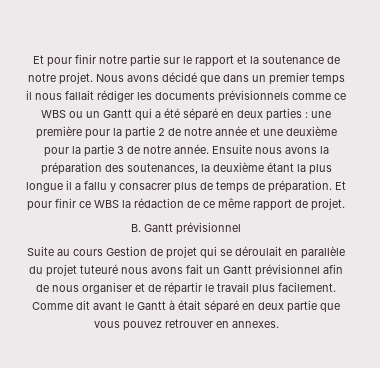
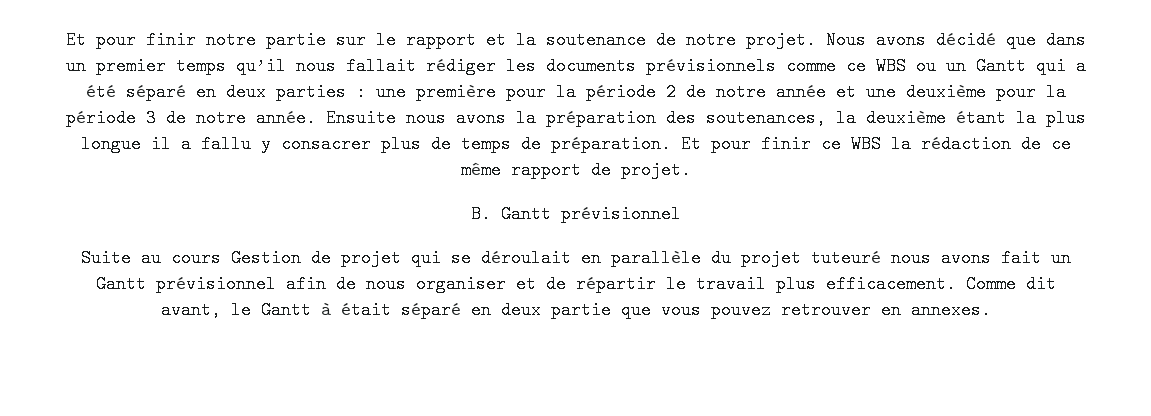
- Nous avons décidé que dans un premier temps il nous fallait rédiger les documents prévisionnels comme ce WBS ou un Gantt qui a été séparé en deux parties : une première pour la partie 2 de notre année et une deuxième pour la partie 3 de notre année.
+ Nous avons décidé que dans un premier temps qu’il nous fallait rédiger les documents prévisionnels comme ce WBS ou un Gantt qui a été séparé en deux parties : une première pour la période 2 de notre année et une deuxième pour la période 3 de notre année.
- Suite au cours Gestion de projet qui se déroulait en parallèle du projet tuteuré nous avons fait un Gantt prévisionnel afin de nous organiser et de répartir le travail plus facilement.
+ Suite au cours Gestion de projet qui se déroulait en parallèle du projet tuteuré nous avons fait un Gantt prévisionnel afin de nous organiser et de répartir le travail plus efficacement.
- Comme dit avant le Gantt à était séparé en deux partie que vous pouvez retrouver en annexes.
+ Comme dit avant, le Gantt à était séparé en deux partie que vous pouvez retrouver en annexes.

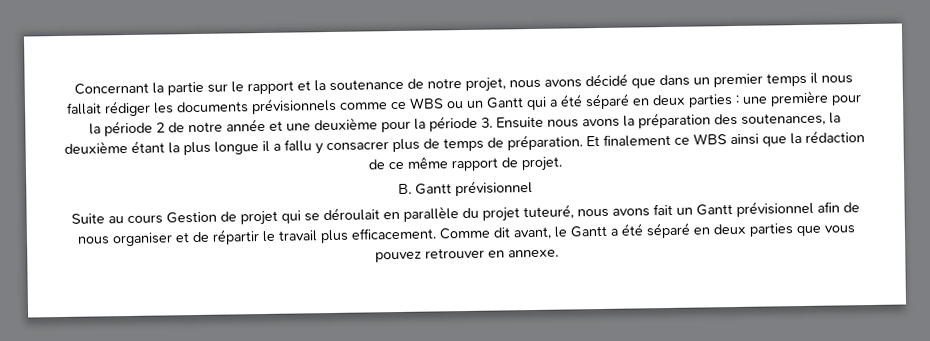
- Et pour finir notre partie sur le rapport et la soutenance de notre projet. Nous avons décidé que dans un premier temps qu’il nous fallait rédiger les documents prévisionnels comme ce WBS ou un Gantt qui a été séparé en deux parties :
+ Concernant la partie sur le rapport et la soutenance de notre projet, nous avons décidé que dans un premier temps il nous fallait rédiger les documents prévisionnels comme ce WBS ou un Gantt qui a été séparé en deux parties :
- une première pour la période 2 de notre année et une deuxième pour la période 3 de notre année. Ensuite nous avons la préparation des soutenances, la deuxième étant la plus longue il a fallu y consacrer plus de temps de préparation.
+ une première pour la période 2 de notre année et une deuxième pour la période 3. Ensuite nous avons la préparation des soutenances, la deuxième étant la plus longue il a fallu y consacrer plus de temps de préparation.
- Et pour finir ce WBS la rédaction de ce même rapport de projet.
+ Et finalement ce WBS ainsi que la rédaction de ce même rapport de projet.
- Suite au cours Gestion de projet qui se déroulait en parallèle du projet tuteuré nous avons fait un Gantt prévisionnel afin de nous organiser et de répartir le travail plus efficacement.
+ Suite au cours Gestion de projet qui se déroulait en parallèle du projet tuteuré, nous avons fait un Gantt prévisionnel afin de nous organiser et de répartir le travail plus efficacement.
- Comme dit avant, le Gantt à était séparé en deux partie que vous pouvez retrouver en annexes.
+ Comme dit avant, le Gantt a été séparé en deux parties que vous pouvez retrouver en annexe.

